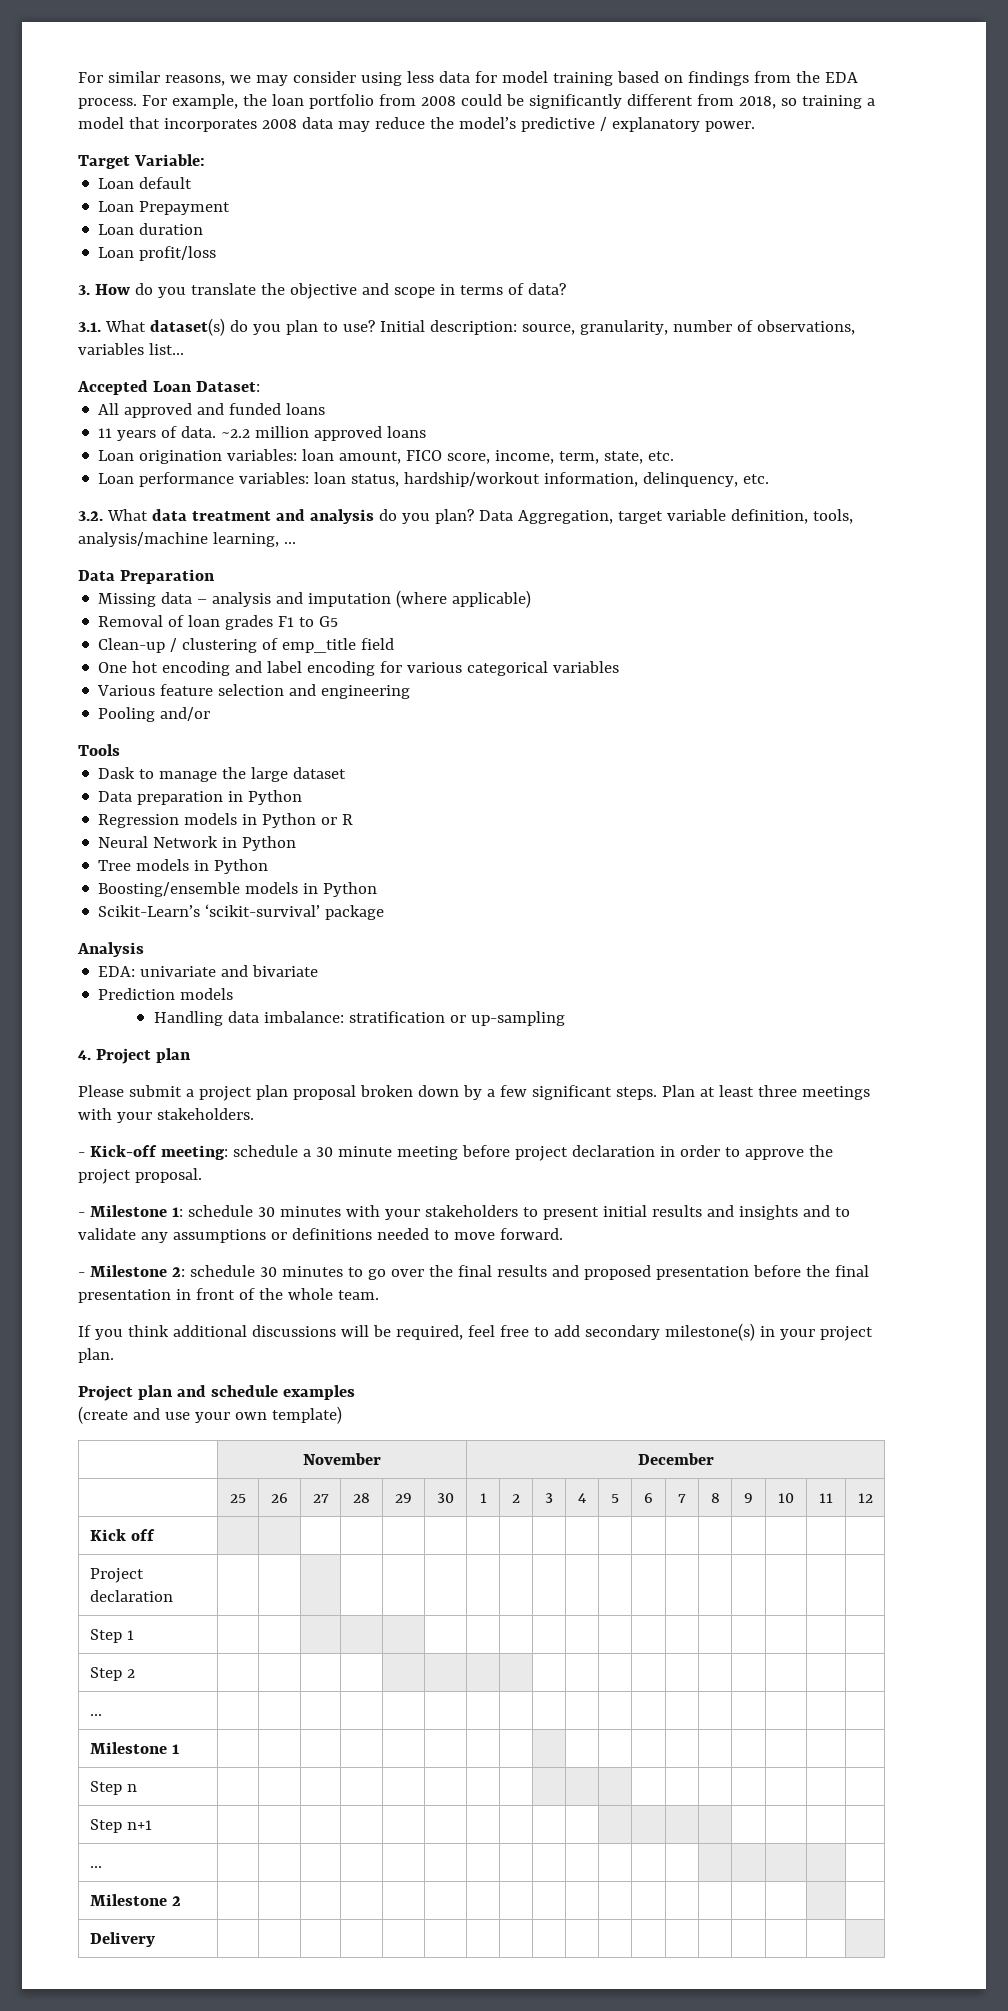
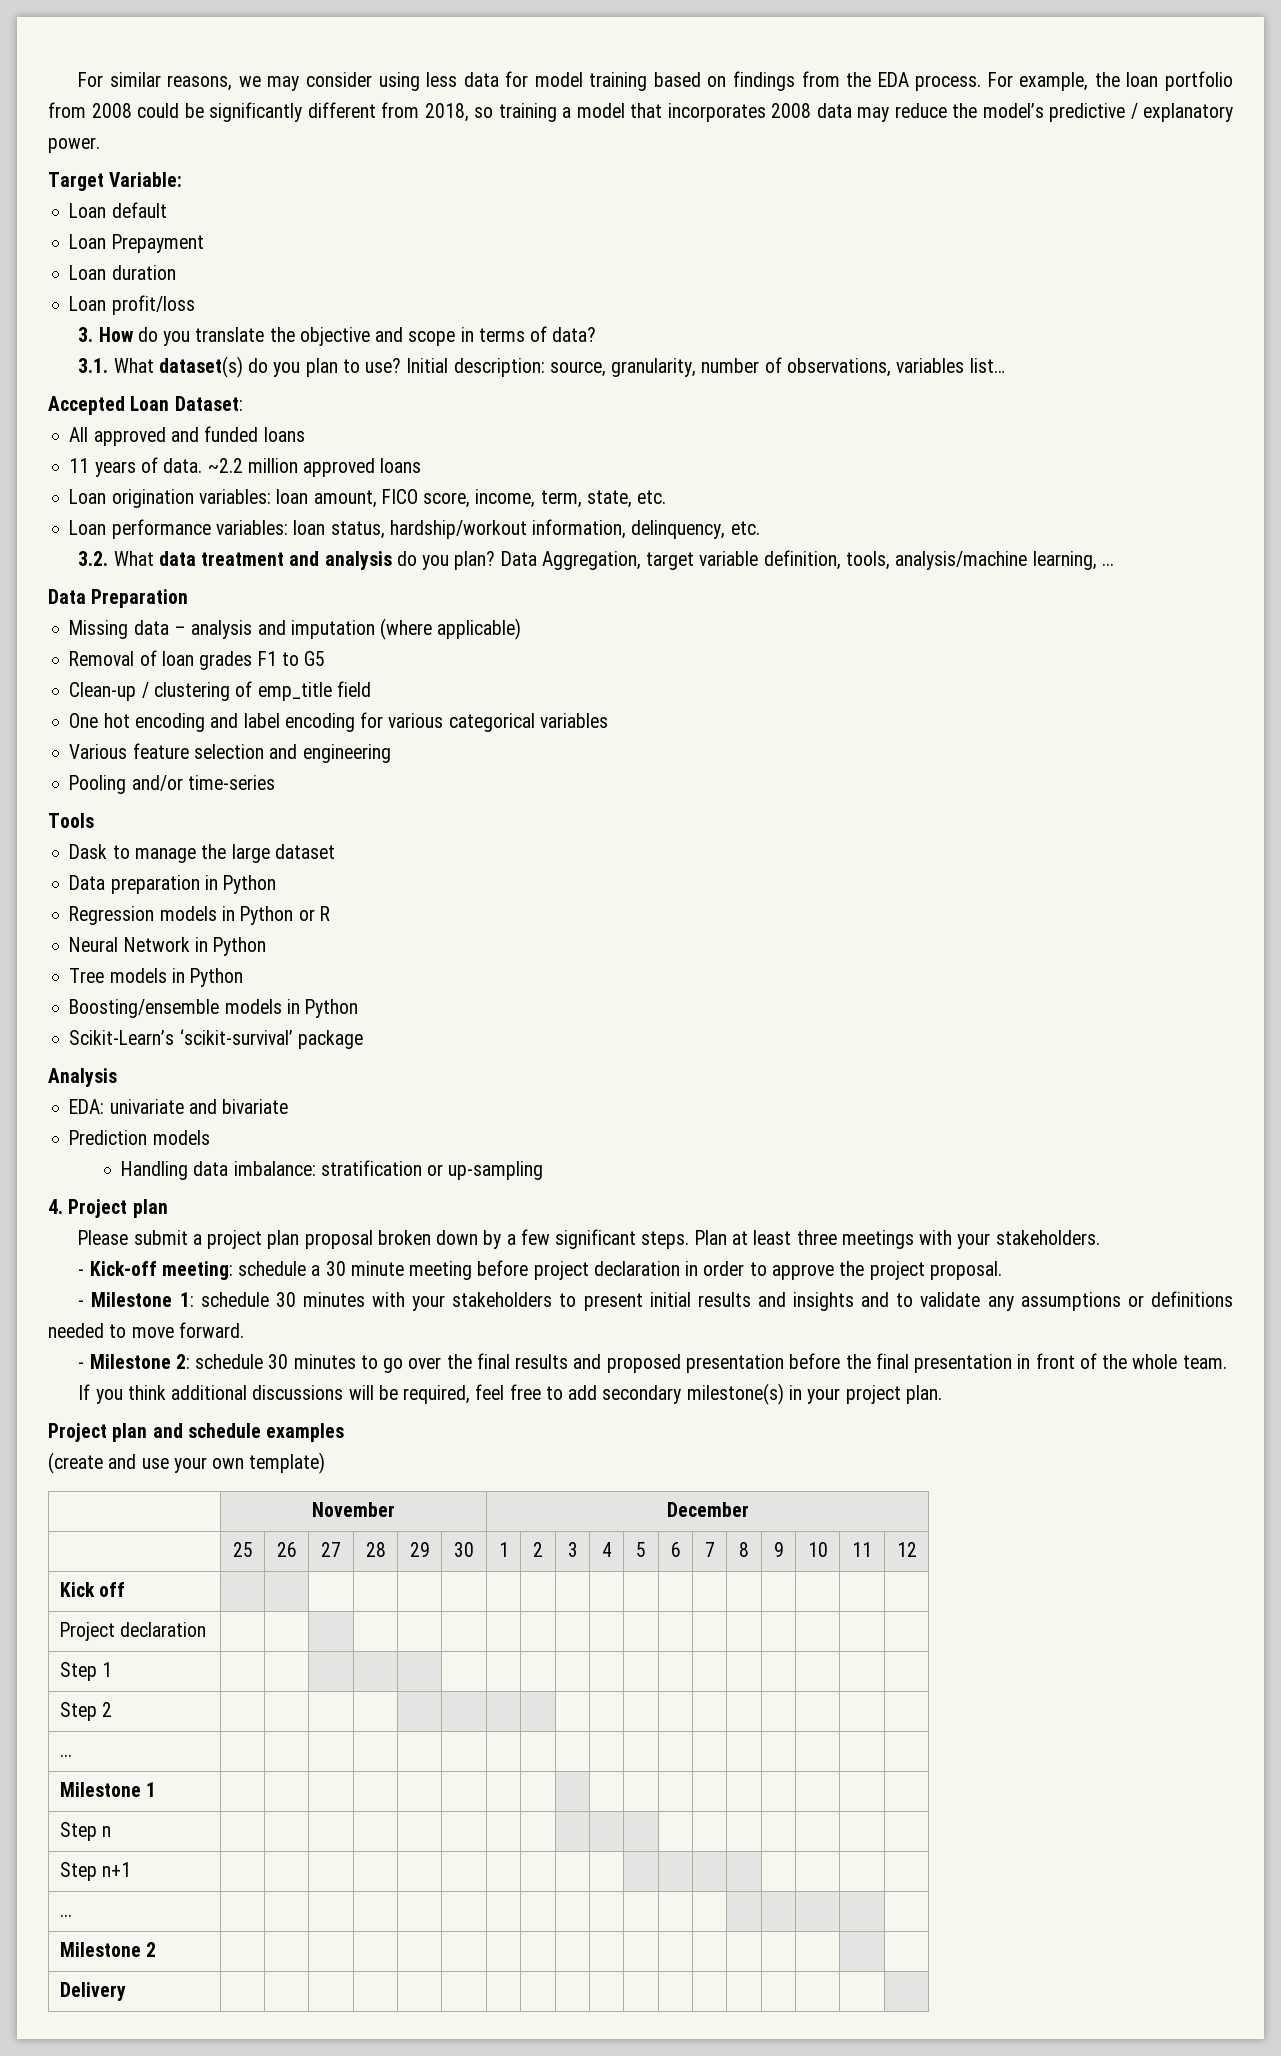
- Pooling and/or
+ Pooling and/or time-series

